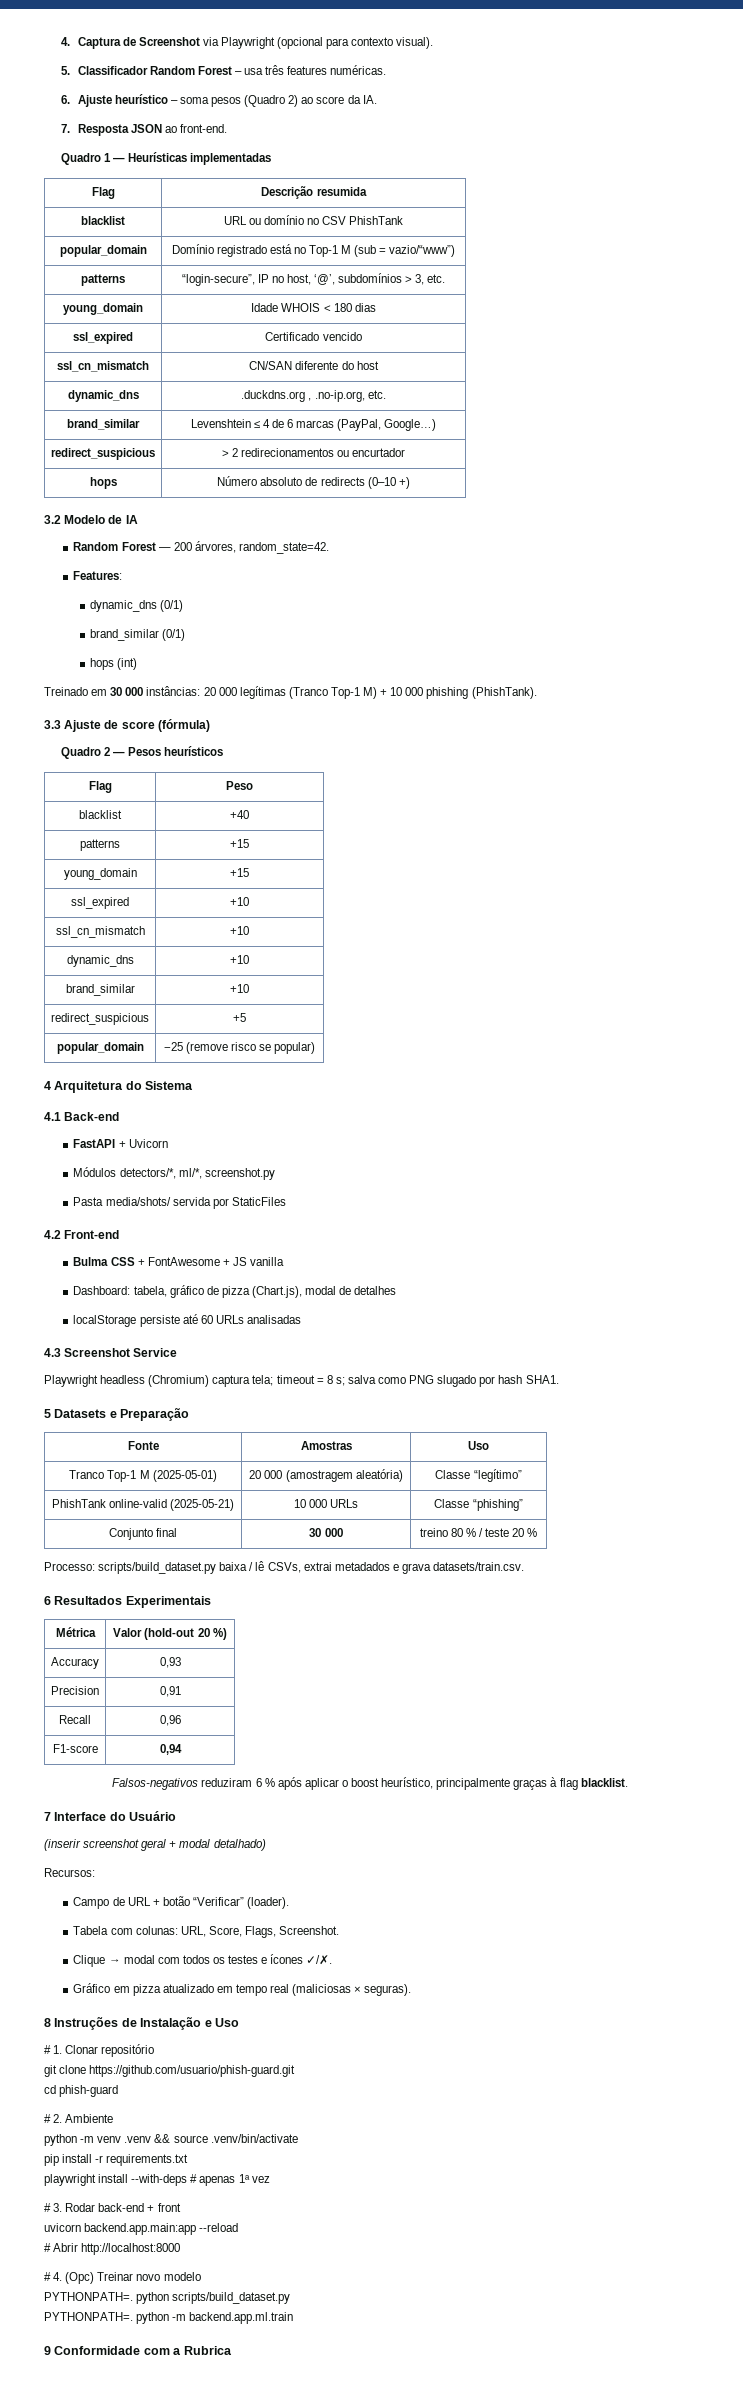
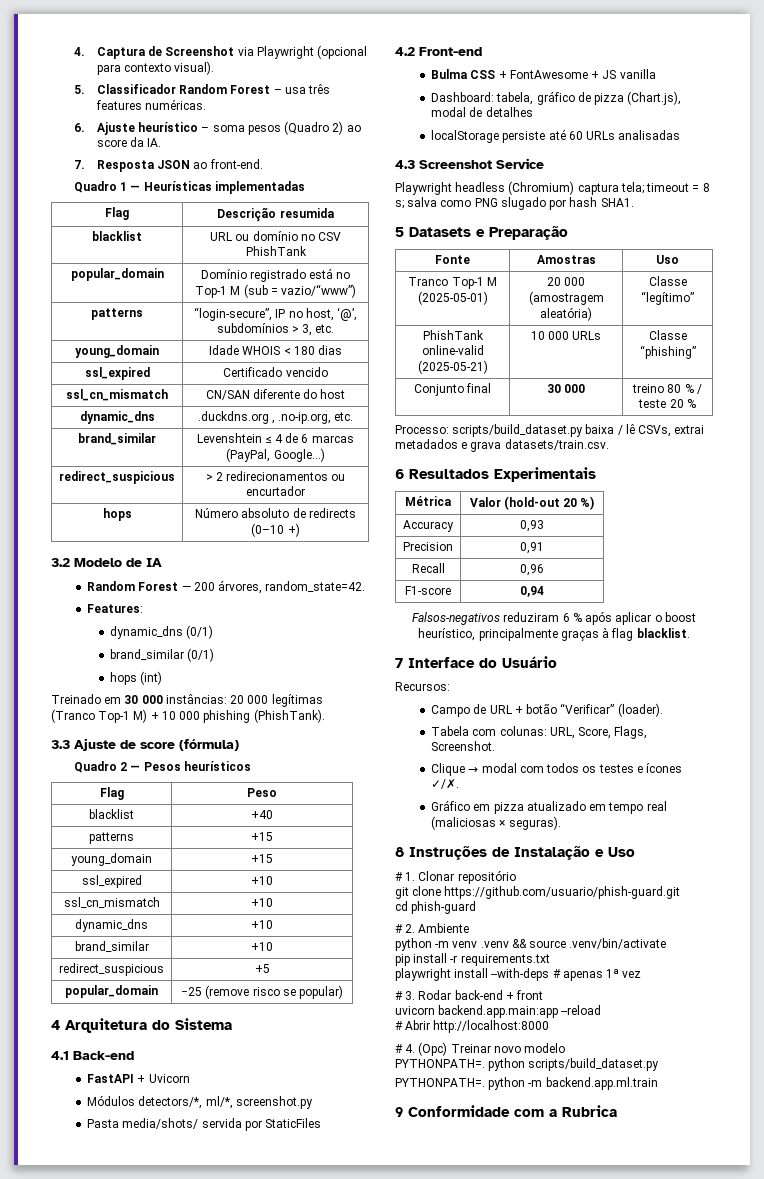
- (inserir screenshot geral + modal detalhado)

